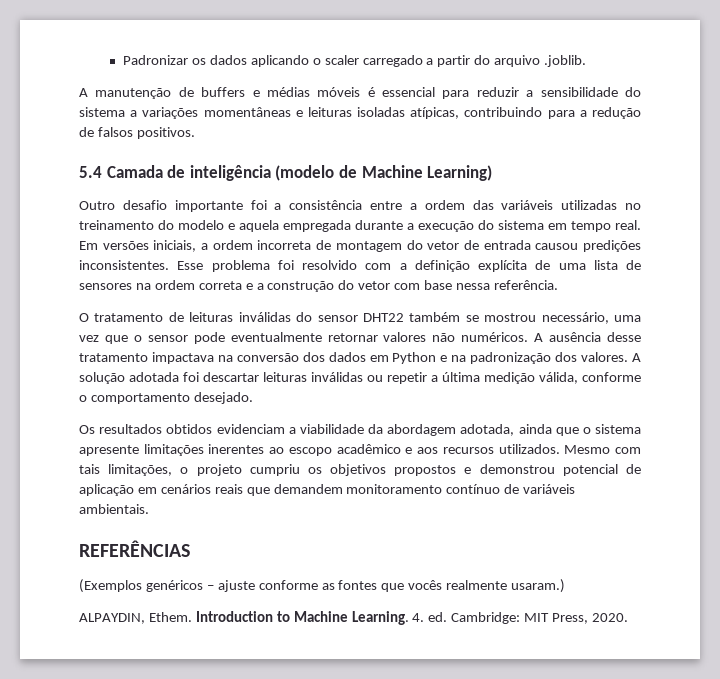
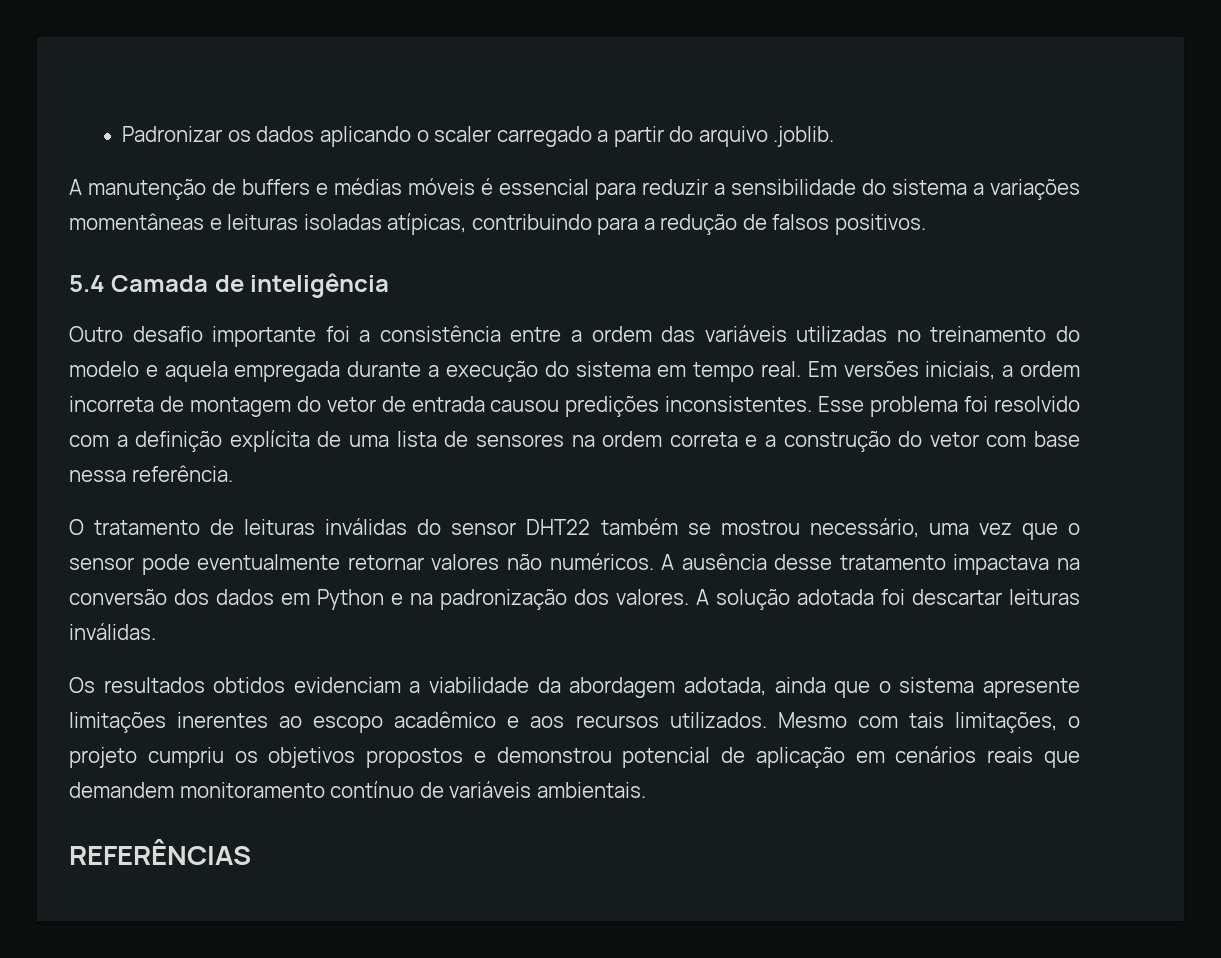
- 5.4 Camada de inteligência (modelo de Machine Learning)
+ 5.4 Camada de inteligência
- A solução adotada foi descartar leituras inválidas ou repetir a última medição válida, conforme o comportamento desejado.
+ A solução adotada foi descartar leituras inválidas.
- (Exemplos genéricos – ajuste conforme as fontes que vocês realmente usaram.)
- ALPAYDIN, Ethem. Introduction to Machine Learning. 4. ed. Cambridge: MIT Press, 2020.

